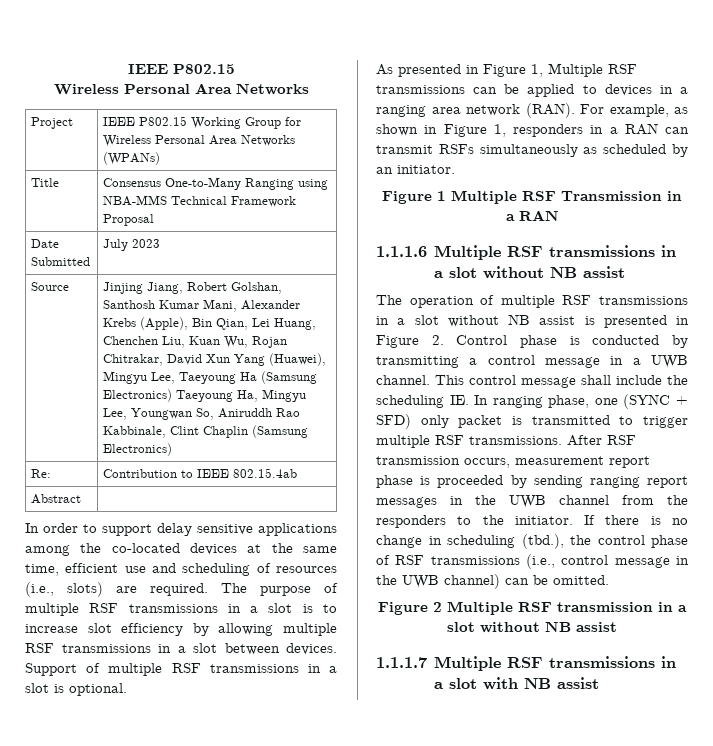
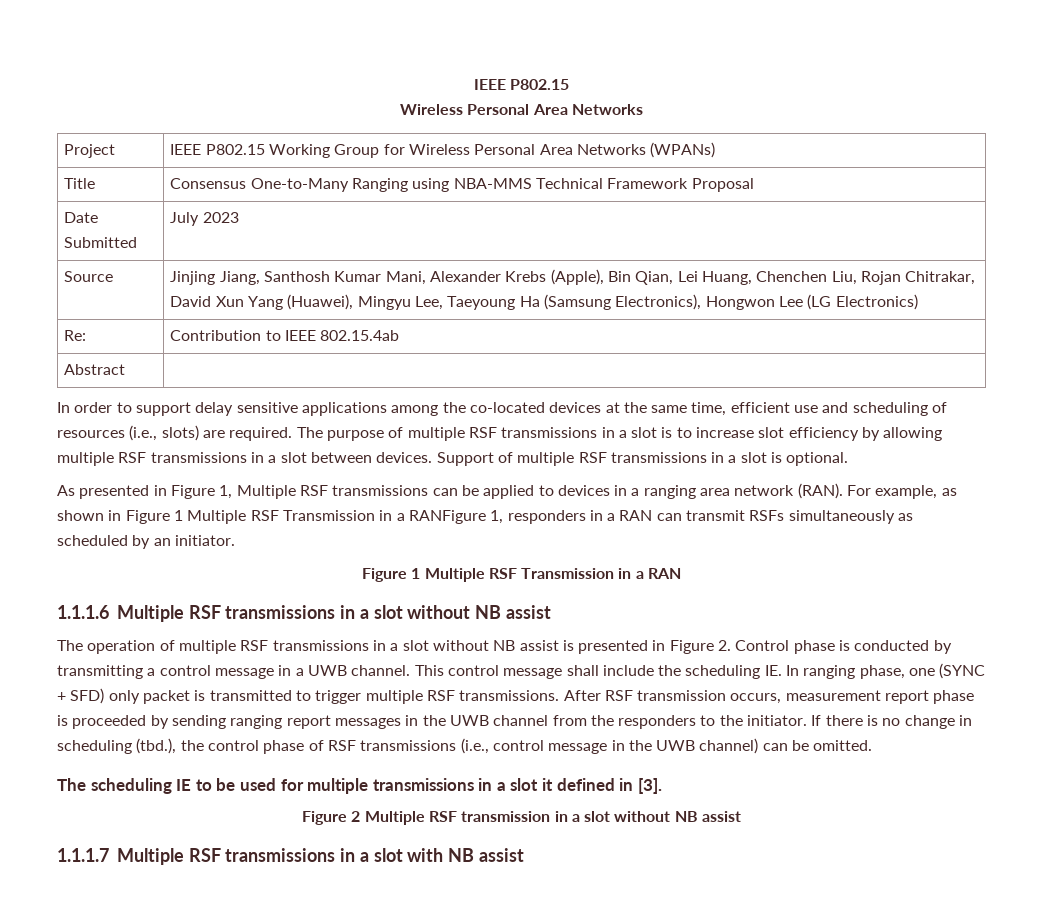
- Jinjing Jiang, Robert Golshan, Santhosh Kumar Mani, Alexander Krebs (Apple), Bin Qian, Lei Huang, Chenchen Liu, Kuan Wu, Rojan Chitrakar, David Xun Yang (Huawei), Mingyu Lee, Taeyoung Ha (Samsung Electronics) Taeyoung Ha, Mingyu Lee, Youngwan So, Aniruddh Rao Kabbinale, Clint Chaplin (Samsung Electronics)
+ Jinjing Jiang, Santhosh Kumar Mani, Alexander Krebs (Apple), Bin Qian, Lei Huang, Chenchen Liu, Rojan Chitrakar, David Xun Yang (Huawei), Mingyu Lee, Taeyoung Ha (Samsung Electronics), Hongwon Lee (LG Electronics)
- For example, as shown in Figure 1, responders in a RAN can transmit RSFs simultaneously as scheduled by an initiator.
+ For example, as shown in Figure 1 Multiple RSF Transmission in a RANFigure 1, responders in a RAN can transmit RSFs simultaneously as scheduled by an initiator.
+ The scheduling IE to be used for multiple transmissions in a slot it defined in [3].

